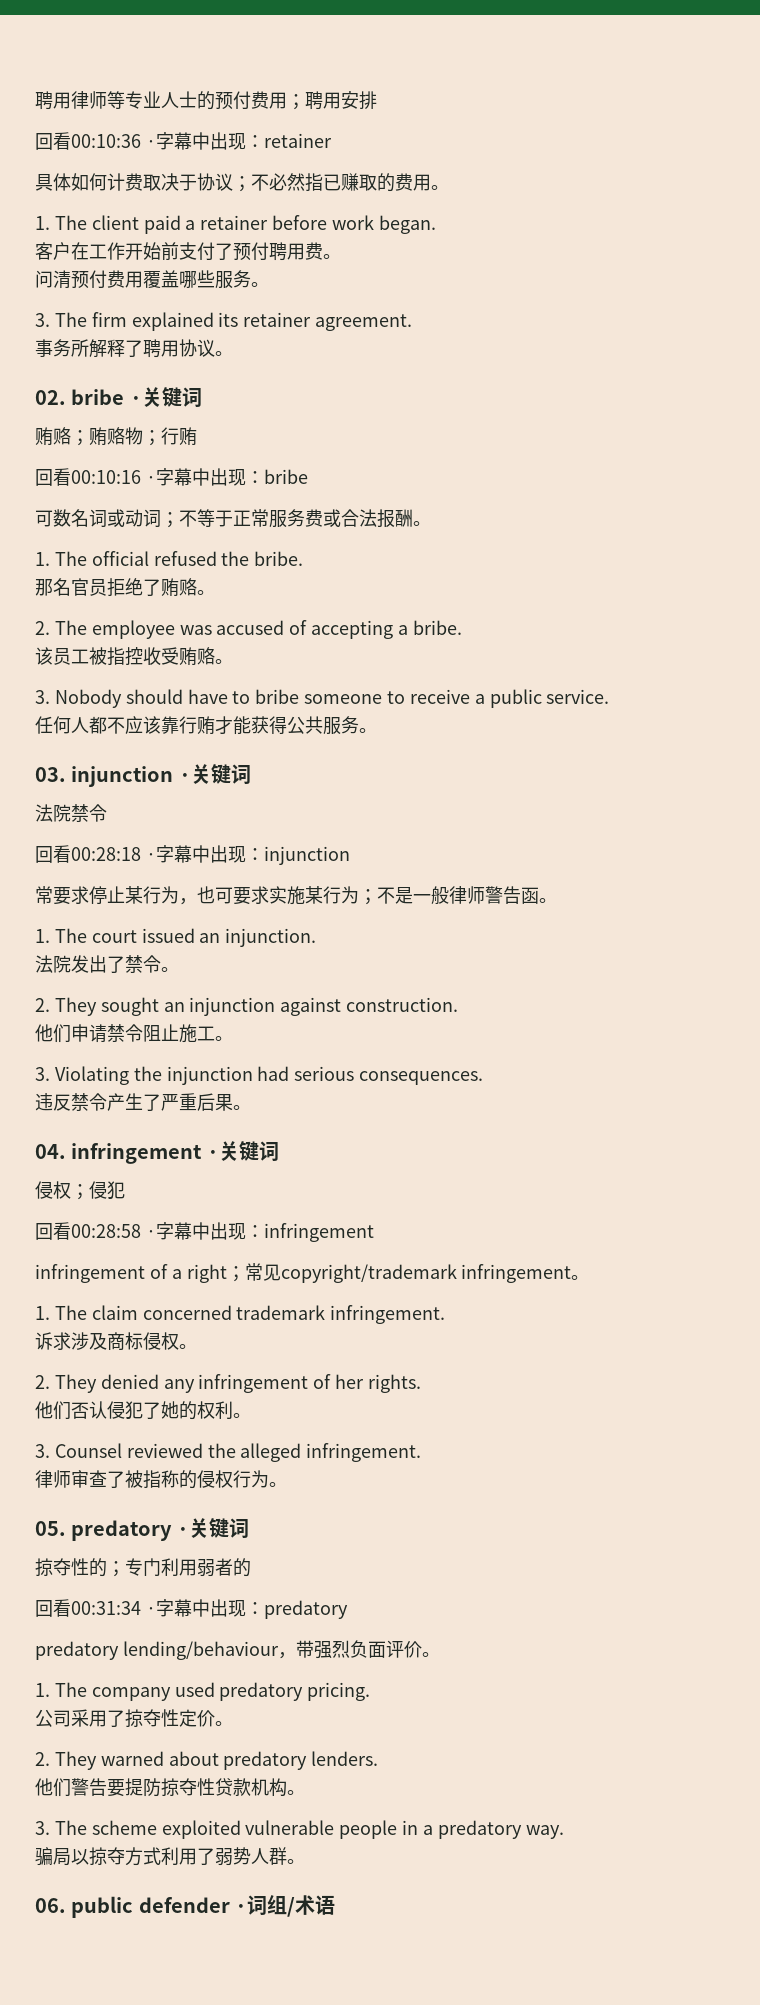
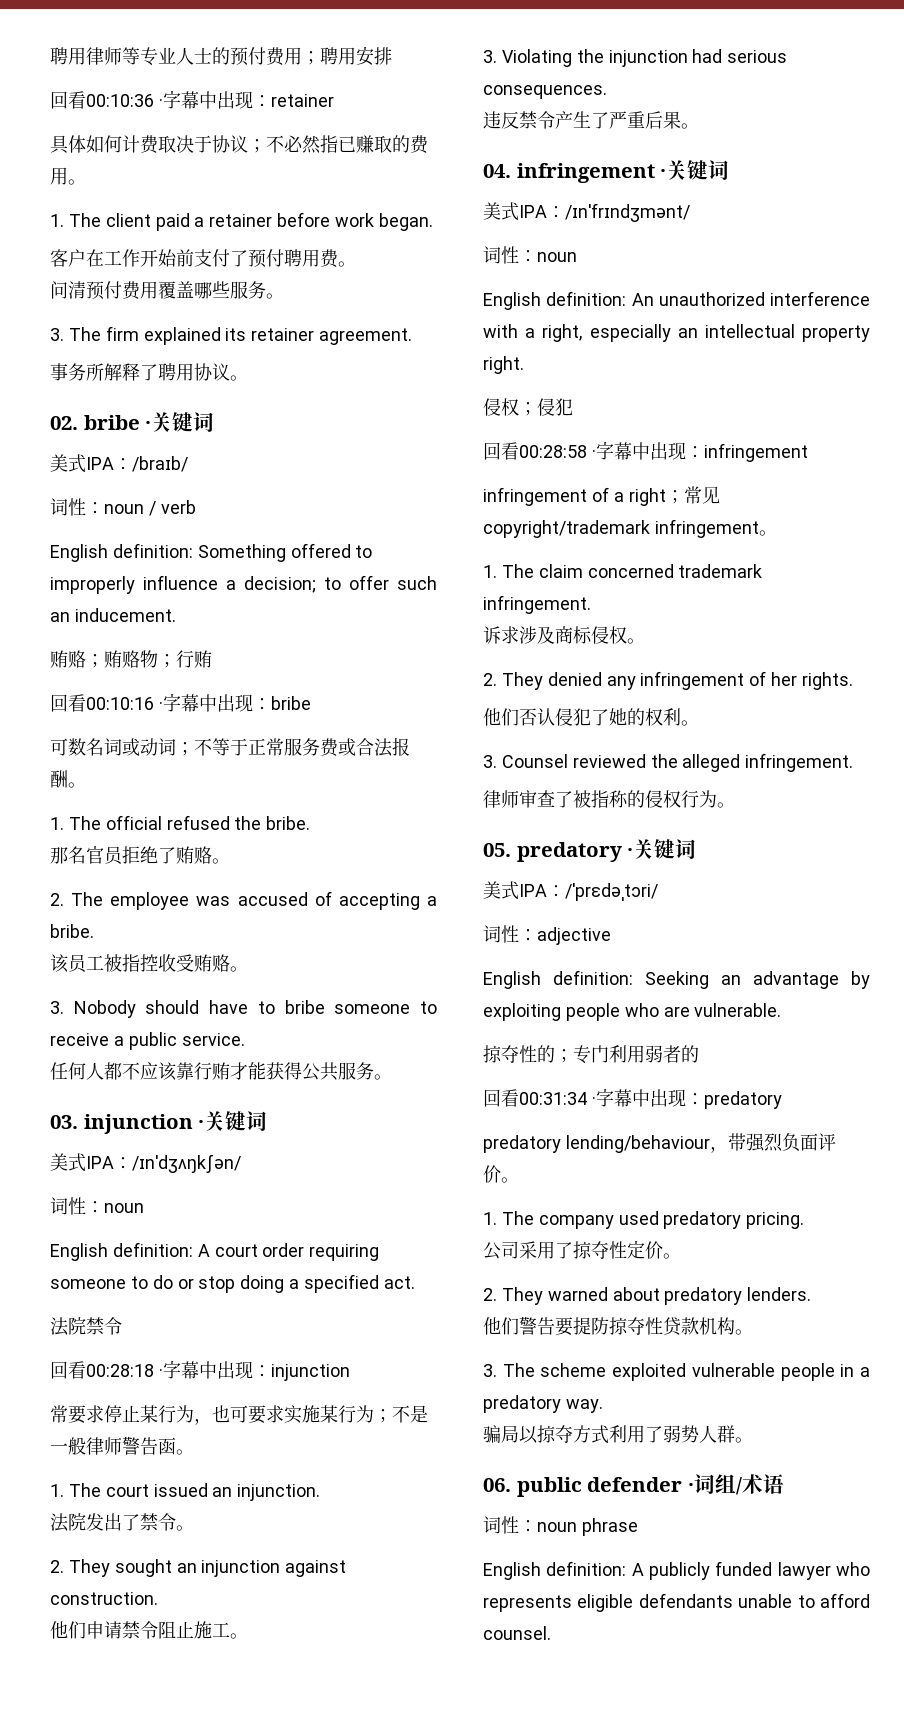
+ 美式IPA：/braɪb/
+ 词性：noun / verb
+ English definition: Something offered to improperly influence a decision; to offer such an inducement.
+ 美式IPA：/ɪnˈdʒʌŋkʃən/
+ 词性：noun
+ English definition: A court order requiring someone to do or stop doing a specified act.
+ 美式IPA：/ɪnˈfrɪndʒmənt/
+ 词性：noun
+ English definition: An unauthorized interference with a right, especially an intellectual property right.
+ 美式IPA：/ˈprɛdəˌtɔri/
+ 词性：adjective
+ English definition: Seeking an advantage by exploiting people who are vulnerable.
+ 词性：noun phrase
+ English definition: A publicly funded lawyer who represents eligible defendants unable to afford counsel.

